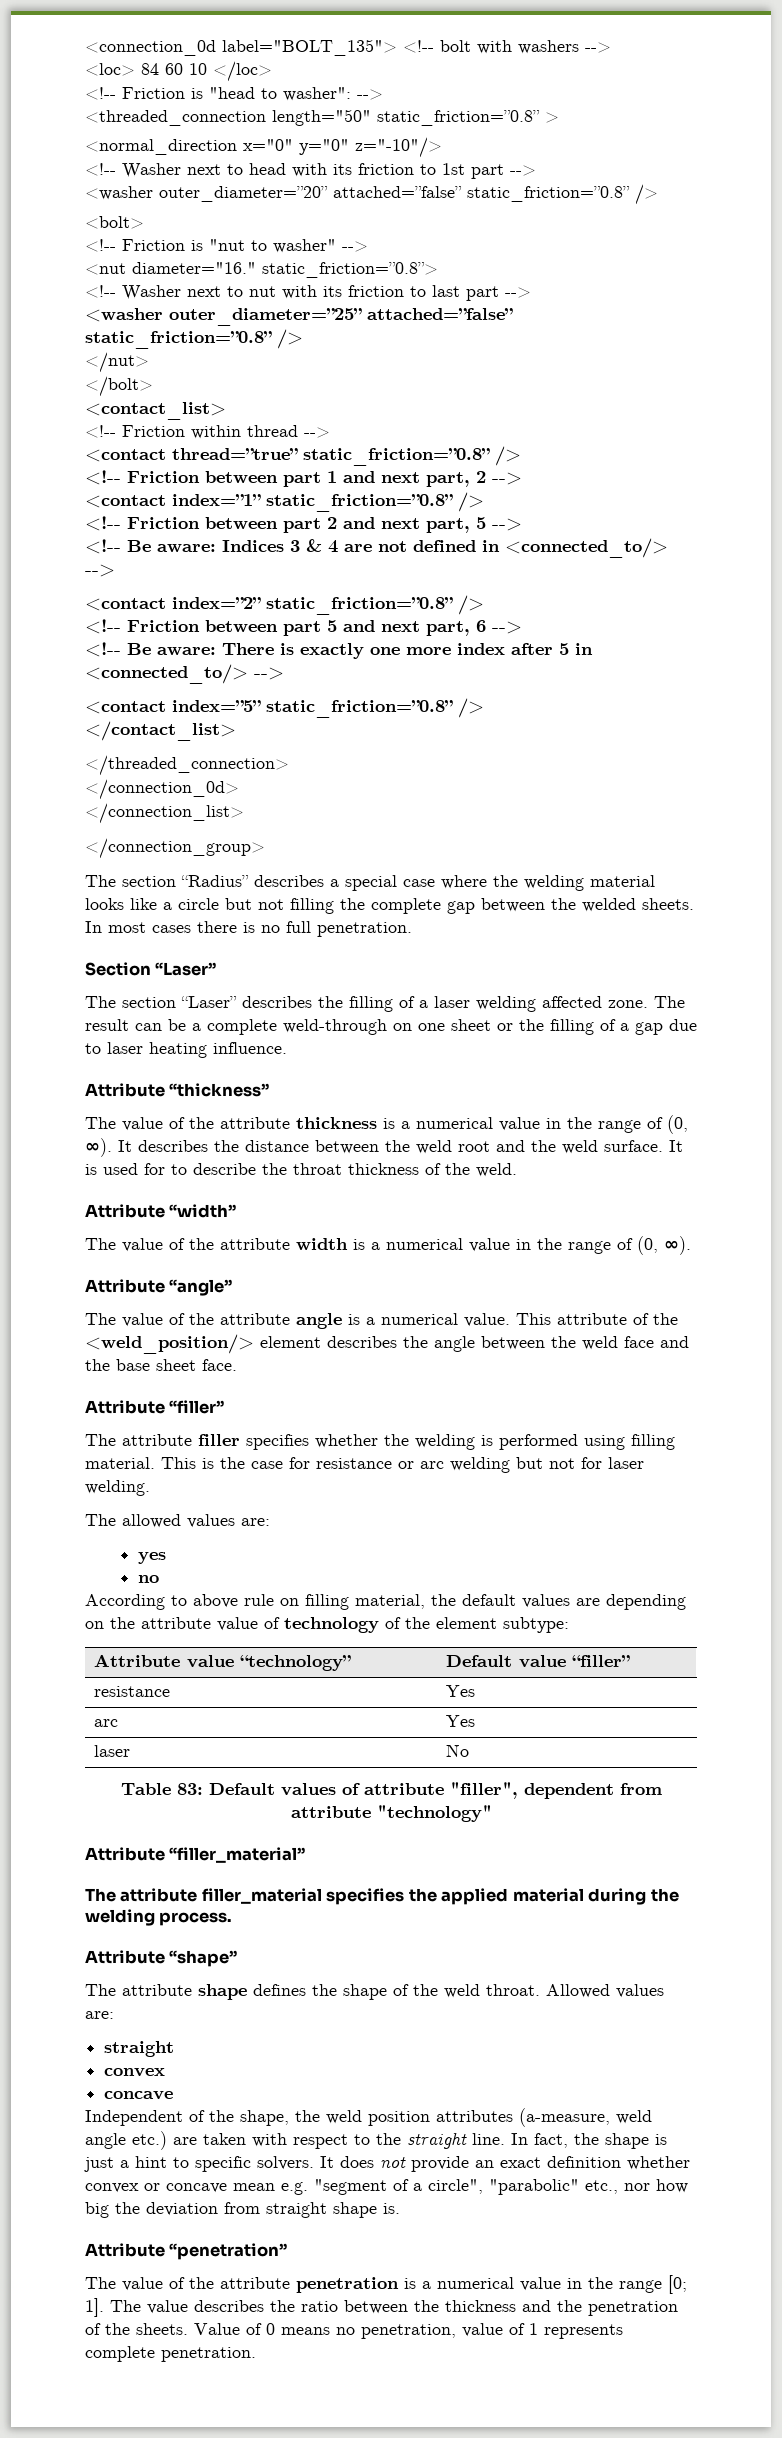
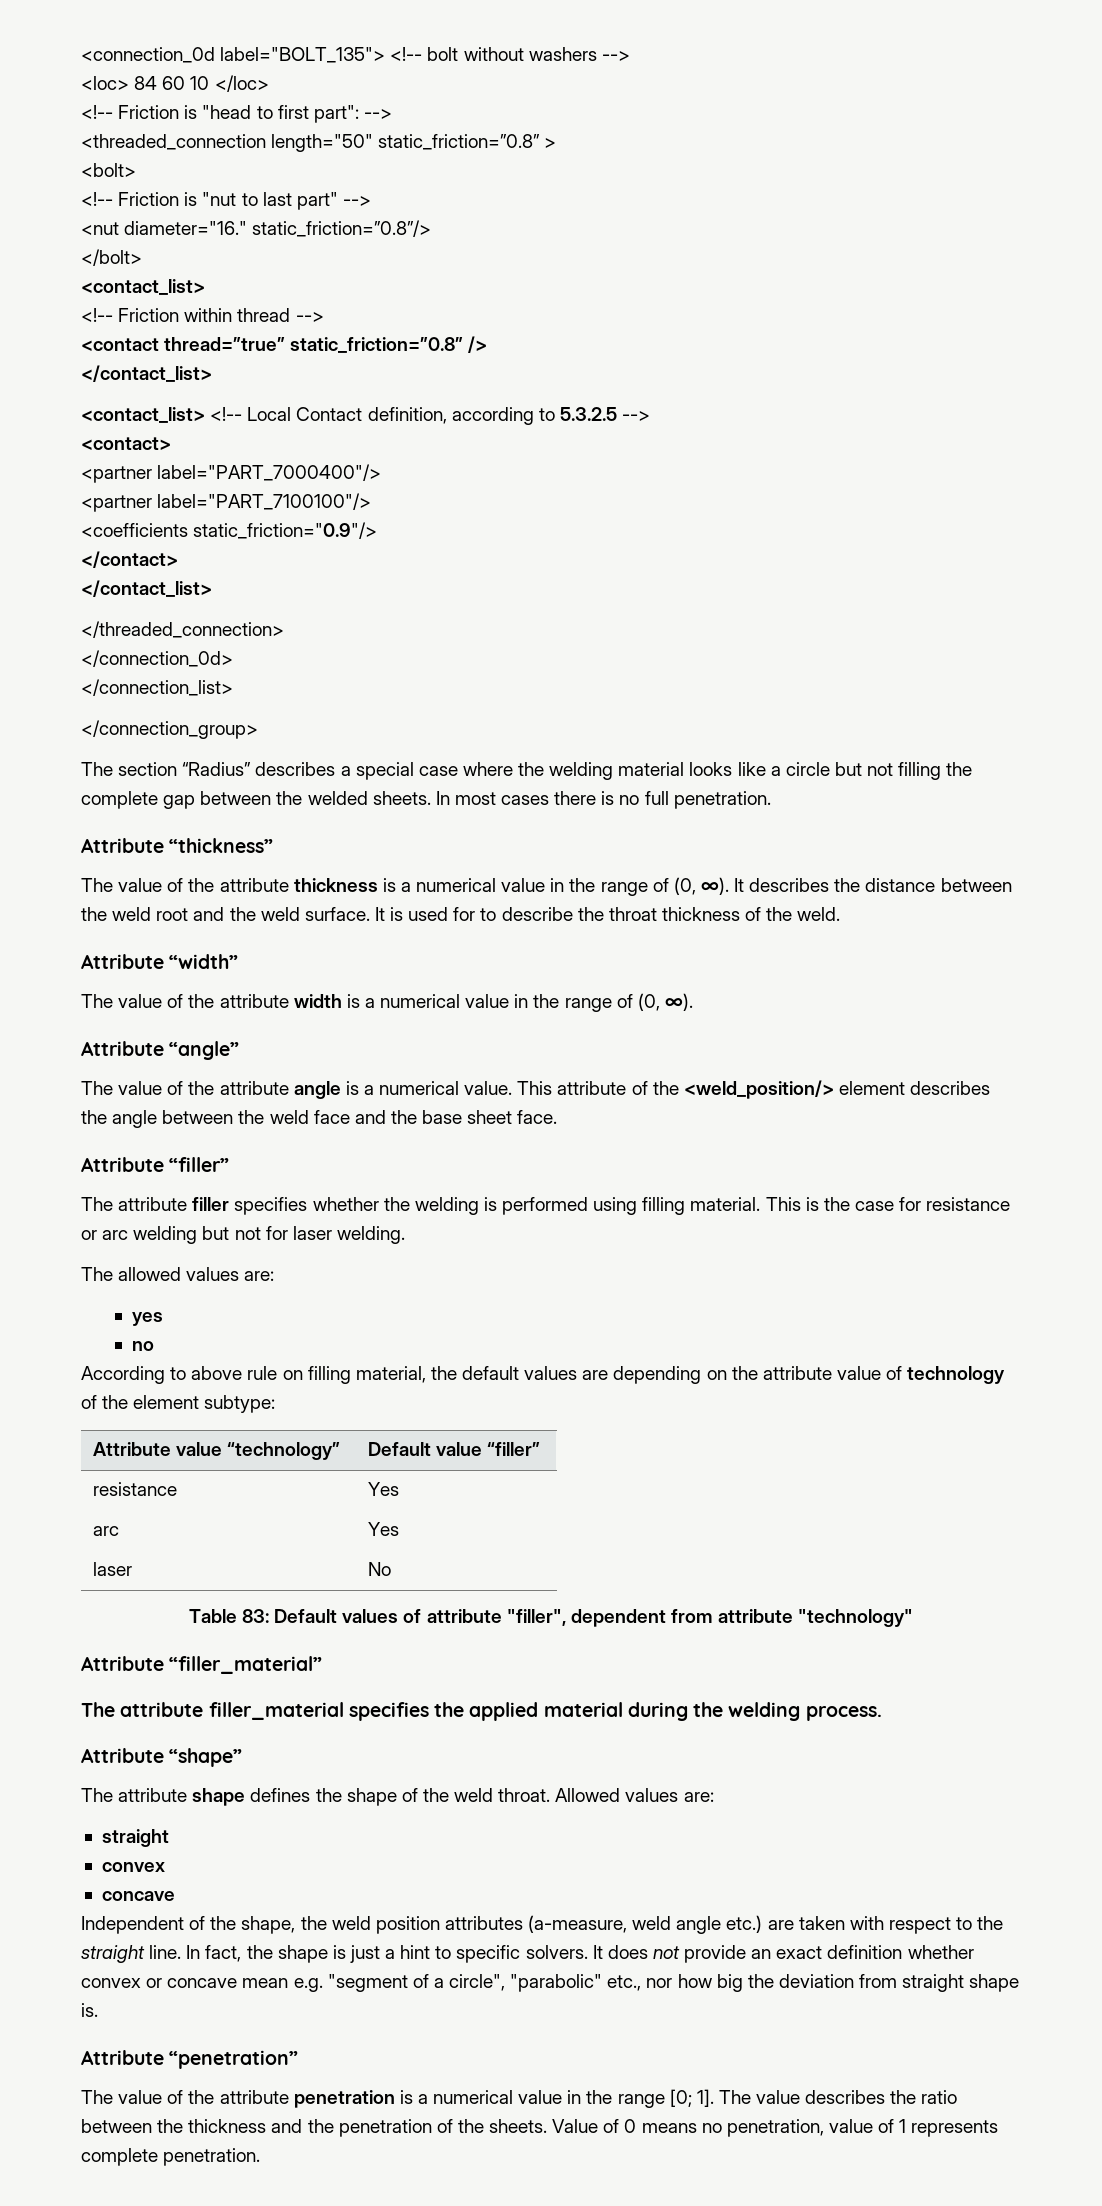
- <connection_0d label="BOLT_135"> <!-- bolt with washers -->
+ <connection_0d label="BOLT_135"> <!-- bolt without washers -->
- <!-- Friction is "head to washer": -->
+ <!-- Friction is "head to first part": -->
- <normal_direction x="0" y="0" z="-10"/>
- <!-- Washer next to head with its friction to 1st part -->
- <washer outer_diameter=”20” attached=”false” static_friction=”0.8” />
- <!-- Friction is "nut to washer" -->
+ <!-- Friction is "nut to last part" -->
- <nut diameter="16." static_friction=”0.8”>
- <!-- Washer next to nut with its friction to last part -->
- <washer outer_diameter=”25” attached=”false” static_friction=”0.8” />
- </nut>
+ <nut diameter="16." static_friction=”0.8”/>
  <contact thread=”true” static_friction=”0.8” />
- <!-- Friction between part 1 and next part, 2 -->
- <contact index=”1” static_friction=”0.8” />
- <!-- Friction between part 2 and next part, 5 -->
- <!-- Be aware: Indices 3 & 4 are not defined in <connected_to/> -->
- <contact index=”2” static_friction=”0.8” />
- <!-- Friction between part 5 and next part, 6 -->
- <!-- Be aware: There is exactly one more index after 5 in <connected_to/> -->
- <contact index=”5” static_friction=”0.8” />
+ </contact_list>
+ <contact_list> <!-- Local Contact definition, according to 5.3.2.5 -->
+ <contact>
+ <partner label="PART_7000400"/>
+ <partner label="PART_7100100"/>
+ <coefficients static_friction="0.9"/>
+ </contact>
- Section “Laser”
- The section “Laser” describes the filling of a laser welding affected zone. The result can be a complete weld-through on one sheet or the filling of a gap due to laser heating influence.

